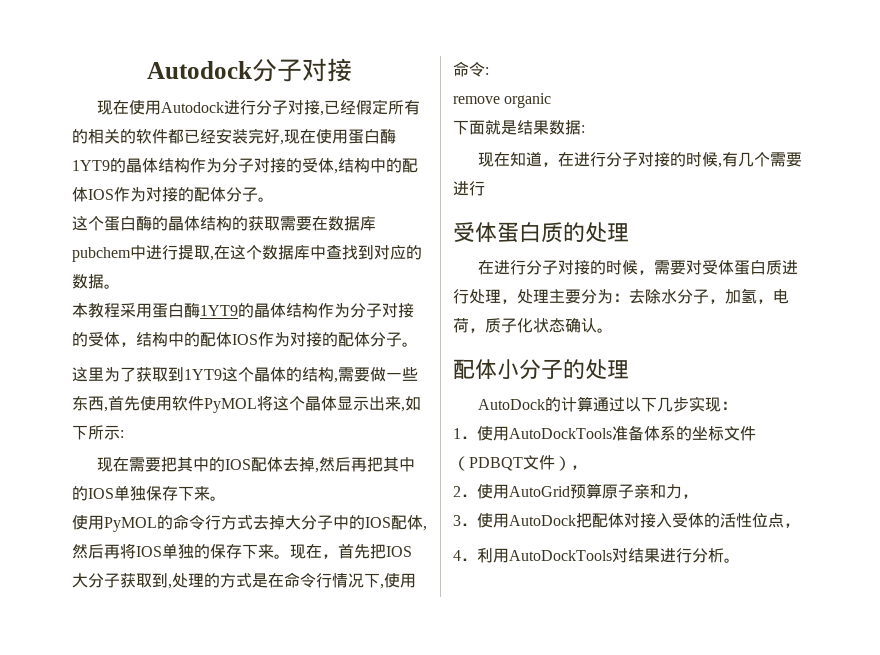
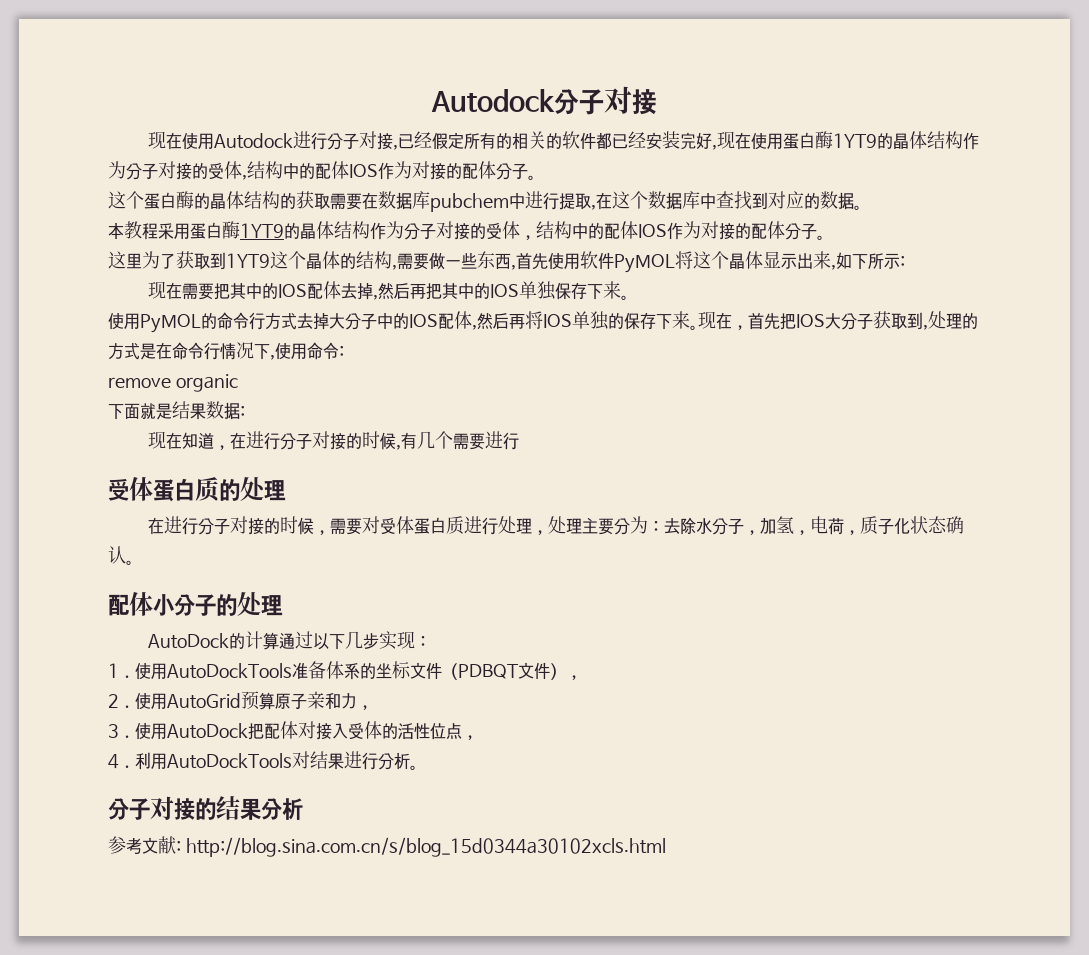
+ 分子对接的结果分析
+ 参考文献: http://blog.sina.com.cn/s/blog_15d0344a30102xcls.html

